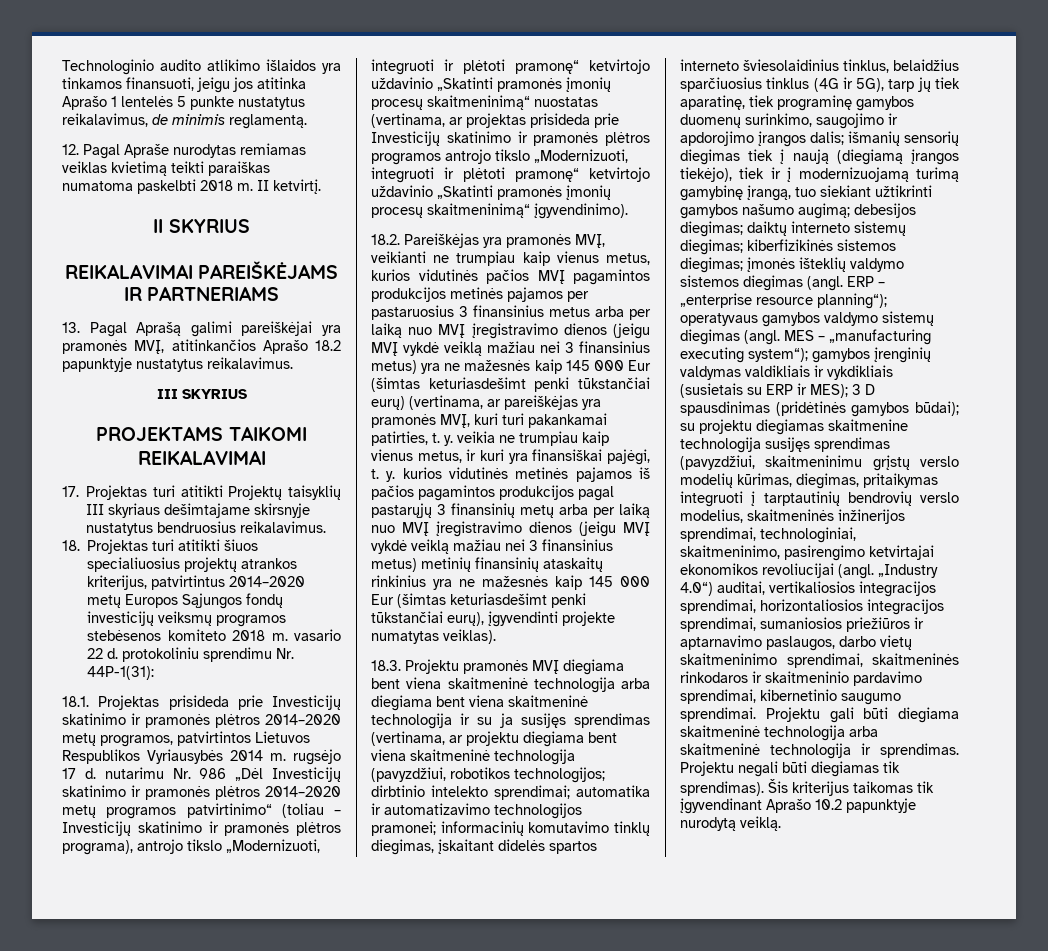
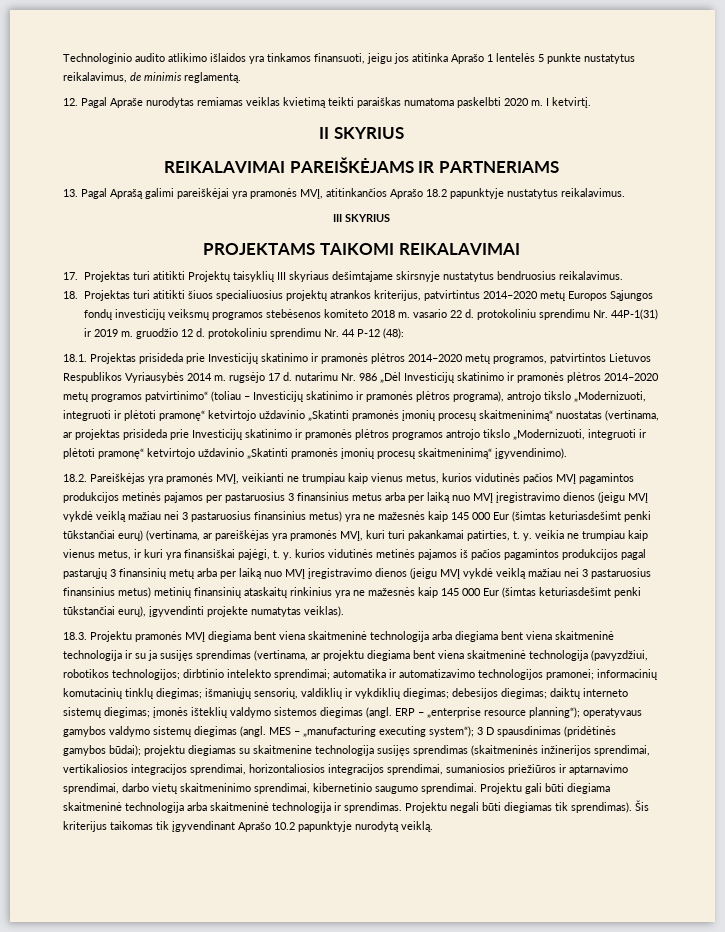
- 12. Pagal Apraše nurodytas remiamas veiklas kvietimą teikti paraiškas numatoma paskelbti 2018 m. II ketvirtį.
+ 12. Pagal Apraše nurodytas remiamas veiklas kvietimą teikti paraiškas numatoma paskelbti 2020 m. I ketvirtį.
- 18. Projektas turi atitikti šiuos specialiuosius projektų atrankos kriterijus, patvirtintus 2014–2020 metų Europos Sąjungos fondų investicijų veiksmų programos stebėsenos komiteto 2018 m. vasario 22 d. protokoliniu sprendimu Nr. 44P-1(31):
+ 18. Projektas turi atitikti šiuos specialiuosius projektų atrankos kriterijus, patvirtintus 2014–2020 metų Europos Sąjungos fondų investicijų veiksmų programos stebėsenos komiteto 2018 m. vasario 22 d. protokoliniu sprendimu Nr. 44P-1(31) ir 2019 m. gruodžio 12 d. protokoliniu sprendimu Nr. 44 P-12 (48):
- 18.2. Pareiškėjas yra pramonės MVĮ, veikianti ne trumpiau kaip vienus metus, kurios vidutinės pačios MVĮ pagamintos produkcijos metinės pajamos per pastaruosius 3 finansinius metus arba per laiką nuo MVĮ įregistravimo dienos (jeigu MVĮ vykdė veiklą mažiau nei 3 finansinius metus) yra ne mažesnės kaip 145 000 Eur (šimtas keturiasdešimt penki tūkstančiai eurų) (vertinama, ar pareiškėjas yra pramonės MVĮ, kuri turi pakankamai patirties, t. y. veikia ne trumpiau kaip vienus metus, ir kuri yra finansiškai pajėgi, t. y. kurios vidutinės metinės pajamos iš pačios pagamintos produkcijos pagal pastarųjų 3 finansinių metų arba per laiką nuo MVĮ įregistravimo dienos (jeigu MVĮ vykdė veiklą mažiau nei 3 finansinius metus) metinių finansinių ataskaitų rinkinius yra ne mažesnės kaip 145 000 Eur (šimtas keturiasdešimt penki tūkstančiai eurų), įgyvendinti projekte numatytas veiklas).
+ 18.2. Pareiškėjas yra pramonės MVĮ, veikianti ne trumpiau kaip vienus metus, kurios vidutinės pačios MVĮ pagamintos produkcijos metinės pajamos per pastaruosius 3 finansinius metus arba per laiką nuo MVĮ įregistravimo dienos (jeigu MVĮ vykdė veiklą mažiau nei 3 pastaruosius finansinius metus) yra ne mažesnės kaip 145 000 Eur (šimtas keturiasdešimt penki tūkstančiai eurų) (vertinama, ar pareiškėjas yra pramonės MVĮ, kuri turi pakankamai patirties, t. y. veikia ne trumpiau kaip vienus metus, ir kuri yra finansiškai pajėgi, t. y. kurios vidutinės metinės pajamos iš pačios pagamintos produkcijos pagal pastarųjų 3 finansinių metų arba per laiką nuo MVĮ įregistravimo dienos (jeigu MVĮ vykdė veiklą mažiau nei 3 pastaruosius finansinius metus) metinių finansinių ataskaitų rinkinius yra ne mažesnės kaip 145 000 Eur (šimtas keturiasdešimt penki tūkstančiai eurų), įgyvendinti projekte numatytas veiklas).
- 18.3. Projektu pramonės MVĮ diegiama bent viena skaitmeninė technologija arba diegiama bent viena skaitmeninė technologija ir su ja susijęs sprendimas (vertinama, ar projektu diegiama bent viena skaitmeninė technologija (pavyzdžiui, robotikos technologijos; dirbtinio intelekto sprendimai; automatika ir automatizavimo technologijos pramonei; informacinių komutavimo tinklų diegimas, įskaitant didelės spartos interneto šviesolaidinius tinklus, belaidžius sparčiuosius tinklus (4G ir 5G), tarp jų tiek aparatinę, tiek programinę gamybos duomenų surinkimo, saugojimo ir apdorojimo įrangos dalis; išmanių sensorių diegimas tiek į naują (diegiamą įrangos tiekėjo), tiek ir į modernizuojamą turimą gamybinę įrangą, tuo siekiant užtikrinti gamybos našumo augimą; debesijos diegimas; daiktų interneto sistemų diegimas; kiberfizikinės sistemos diegimas; įmonės išteklių valdymo sistemos diegimas (angl.
+ 18.3. Projektu pramonės MVĮ diegiama bent viena skaitmeninė technologija arba diegiama bent viena skaitmeninė technologija ir su ja susijęs sprendimas (vertinama, ar projektu diegiama bent viena skaitmeninė technologija (pavyzdžiui, robotikos technologijos; dirbtinio intelekto sprendimai; automatika ir automatizavimo technologijos pramonei; informacinių komutacinių tinklų diegimas; išmaniųjų sensorių, valdiklių ir vykdiklių diegimas; debesijos diegimas; daiktų interneto sistemų diegimas; įmonės išteklių valdymo sistemos diegimas (angl.
- MES – „manufacturing executing system“); gamybos įrenginių valdymas valdikliais ir vykdikliais (susietais su ERP ir MES); 3 D spausdinimas (pridėtinės gamybos būdai); su projektu diegiamas skaitmenine technologija susijęs sprendimas (pavyzdžiui, skaitmeninimu grįstų verslo modelių kūrimas, diegimas, pritaikymas integruoti į tarptautinių bendrovių verslo modelius, skaitmeninės inžinerijos sprendimai, technologiniai, skaitmeninimo, pasirengimo ketvirtajai ekonomikos revoliucijai (angl. „Industry 4.0“) auditai, vertikaliosios integracijos sprendimai, horizontaliosios integracijos sprendimai, sumaniosios priežiūros ir aptarnavimo paslaugos, darbo vietų skaitmeninimo sprendimai, skaitmeninės rinkodaros ir skaitmeninio pardavimo sprendimai, kibernetinio saugumo sprendimai.
+ MES – „manufacturing executing system“); 3 D spausdinimas (pridėtinės gamybos būdai); projektu diegiamas su skaitmenine technologija susijęs sprendimas (skaitmeninės inžinerijos sprendimai, vertikaliosios integracijos sprendimai, horizontaliosios integracijos sprendimai, sumaniosios priežiūros ir aptarnavimo sprendimai, darbo vietų skaitmeninimo sprendimai, kibernetinio saugumo sprendimai.

